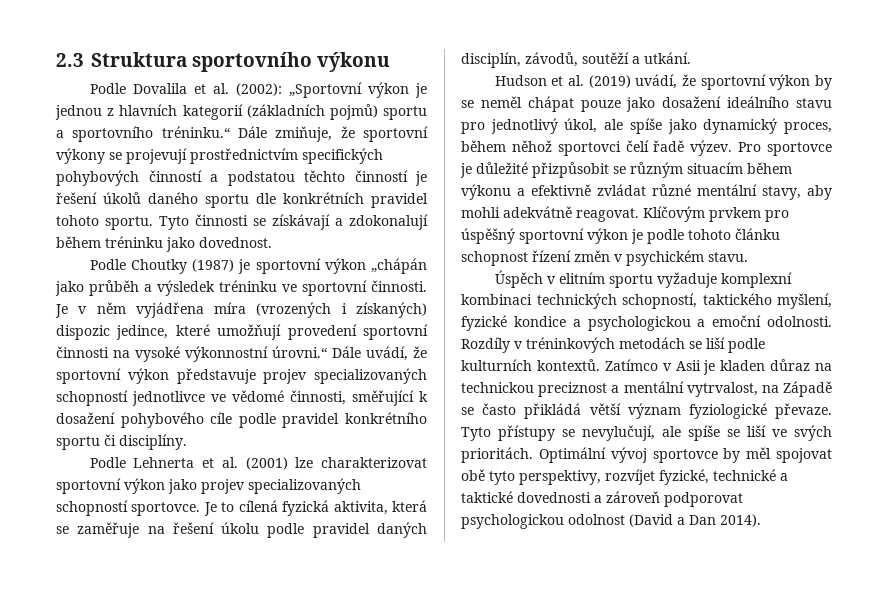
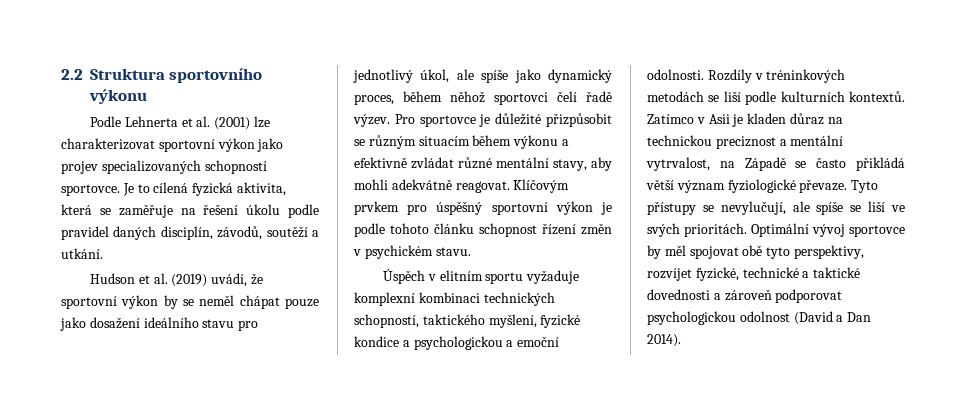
- 2.3 Struktura sportovního výkonu
+ 2.2 Struktura sportovního výkonu
- Podle Dovalila et al. (2002): „Sportovní výkon je jednou z hlavních kategorií (základních pojmů) sportu a sportovního tréninku.“ Dále zmiňuje, že sportovní výkony se projevují prostřednictvím specifických pohybových činností a podstatou těchto činností je řešení úkolů daného sportu dle konkrétních pravidel tohoto sportu. Tyto činnosti se získávají a zdokonalují během tréninku jako dovednost.
- Podle Choutky (1987) je sportovní výkon „chápán jako průběh a výsledek tréninku ve sportovní činnosti. Je v něm vyjádřena míra (vrozených i získaných) dispozic jedince, které umožňují provedení sportovní činnosti na vysoké výkonnostní úrovni.“ Dále uvádí, že sportovní výkon představuje projev specializovaných schopností jednotlivce ve vědomé činnosti, směřující k dosažení pohybového cíle podle pravidel konkrétního sportu či disciplíny.

